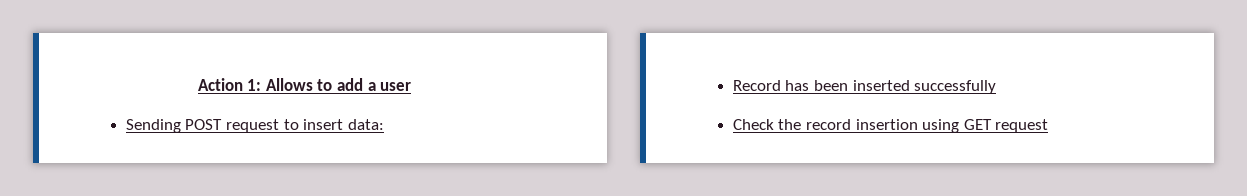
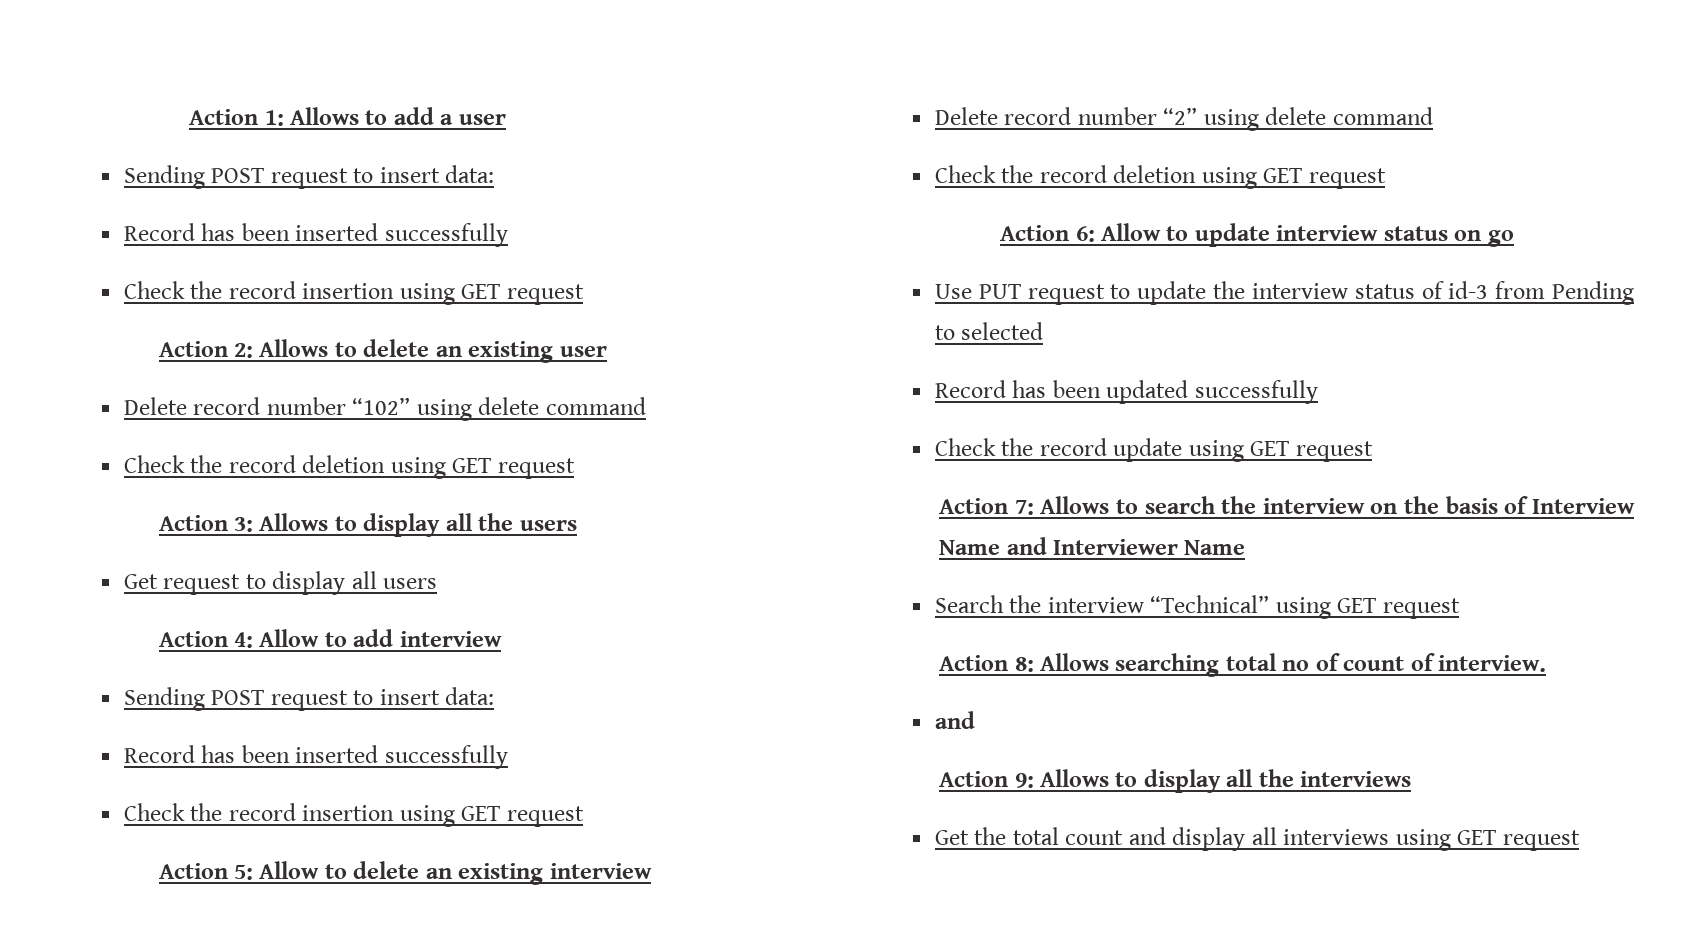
+ Action 2: Allows to delete an existing user
+ Delete record number “102” using delete command
+ Check the record deletion using GET request
+ Action 3: Allows to display all the users
+ Get request to display all users
+ Action 4: Allow to add interview
+ Sending POST request to insert data:
+ Record has been inserted successfully
+ Check the record insertion using GET request
+ Action 5: Allow to delete an existing interview
+ Delete record number “2” using delete command
+ Check the record deletion using GET request
+ Action 6: Allow to update interview status on go
+ Use PUT request to update the interview status of id-3 from Pending to selected
+ Record has been updated successfully
+ Check the record update using GET request
+ Action 7: Allows to search the interview on the basis of Interview Name and Interviewer Name
+ Search the interview “Technical” using GET request
+ Action 8: Allows searching total no of count of interview.
+ and
+ Action 9: Allows to display all the interviews
+ Get the total count and display all interviews using GET request

